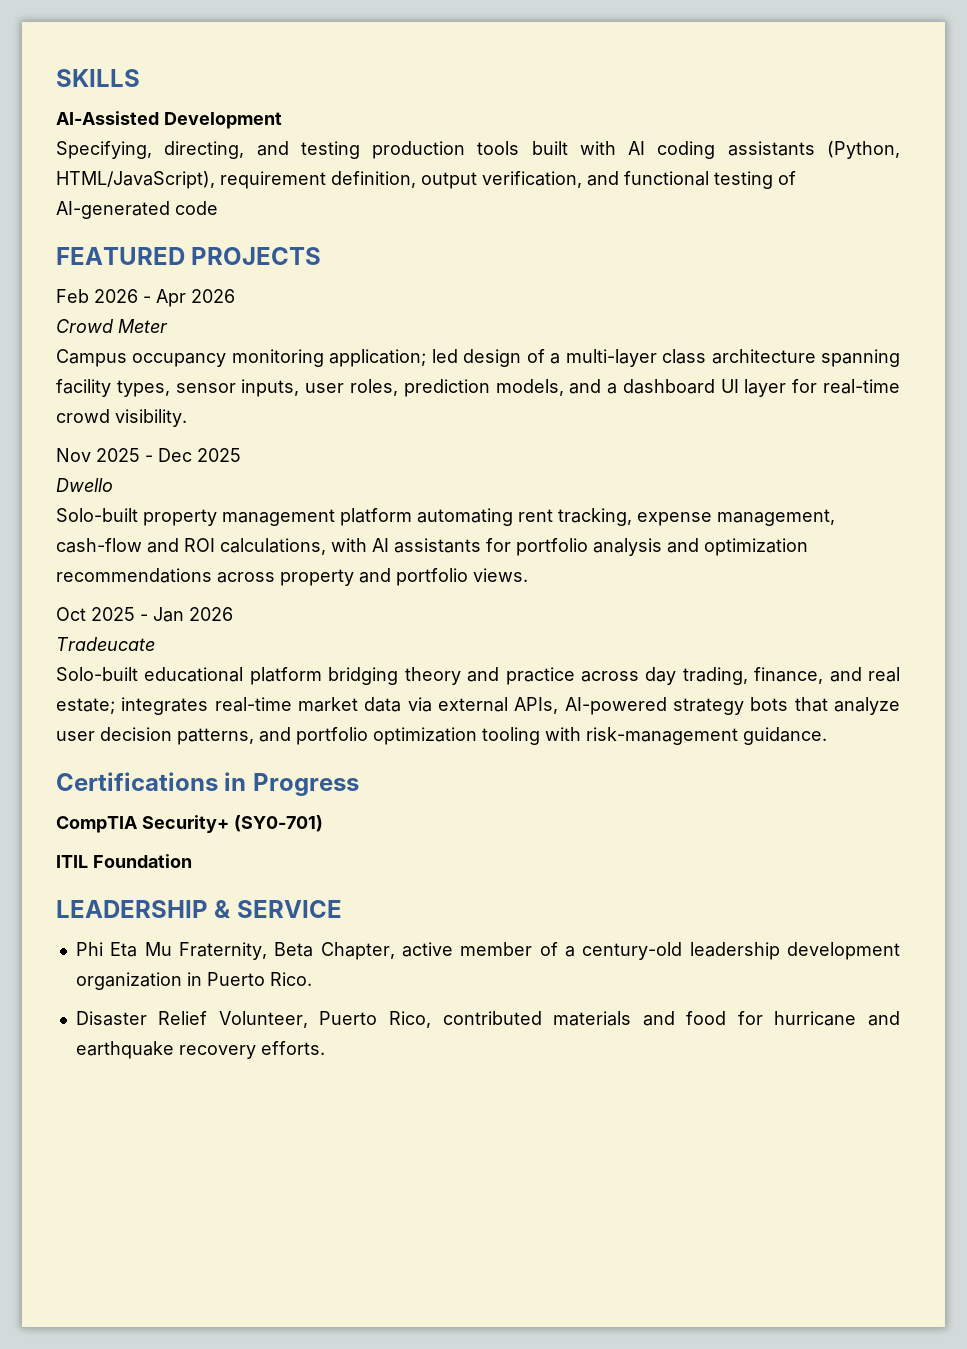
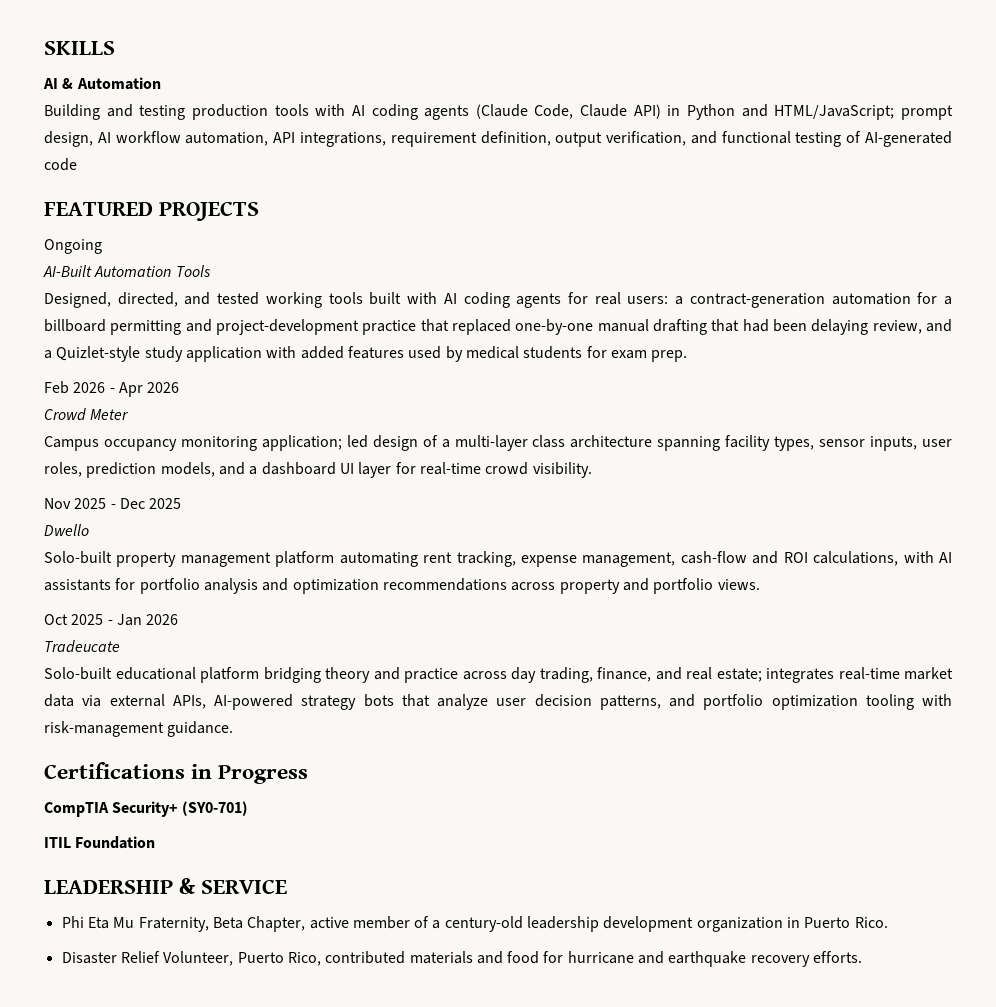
- AI-Assisted Development
- Specifying, directing, and testing production tools built with AI coding assistants (Python, HTML/JavaScript), requirement definition, output verification, and functional testing of AI-generated code
+ AI & Automation
+ Building and testing production tools with AI coding agents (Claude Code, Claude API) in Python and HTML/JavaScript; prompt design, AI workflow automation, API integrations, requirement definition, output verification, and functional testing of AI-generated code
+ Ongoing
+ AI-Built Automation Tools
+ Designed, directed, and tested working tools built with AI coding agents for real users: a contract-generation automation for a billboard permitting and project-development practice that replaced one-by-one manual drafting that had been delaying review, and a Quizlet-style study application with added features used by medical students for exam prep.

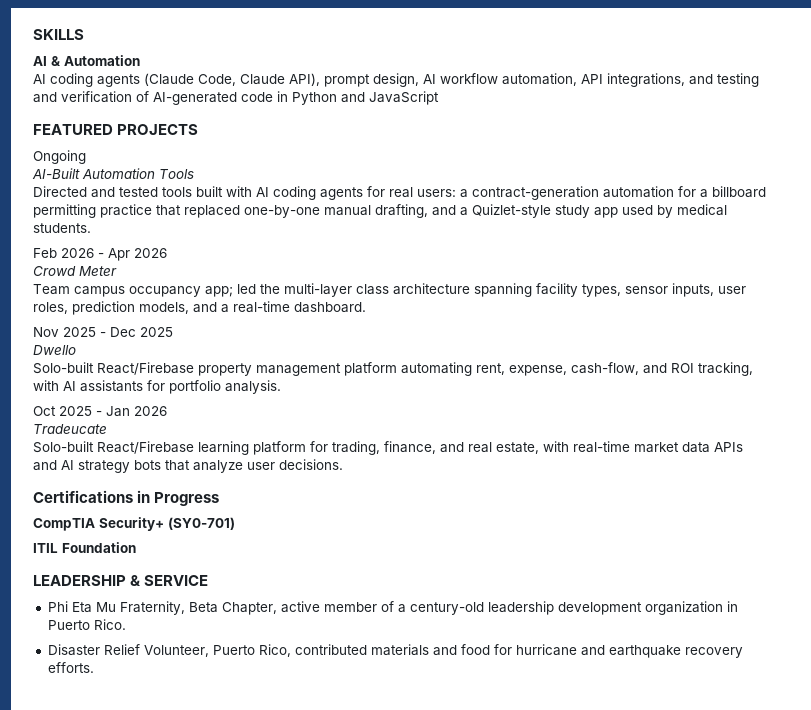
- Building and testing production tools with AI coding agents (Claude Code, Claude API) in Python and HTML/JavaScript; prompt design, AI workflow automation, API integrations, requirement definition, output verification, and functional testing of AI-generated code
+ AI coding agents (Claude Code, Claude API), prompt design, AI workflow automation, API integrations, and testing and verification of AI-generated code in Python and JavaScript
- Designed, directed, and tested working tools built with AI coding agents for real users: a contract-generation automation for a billboard permitting and project-development practice that replaced one-by-one manual drafting that had been delaying review, and a Quizlet-style study application with added features used by medical students for exam prep.
+ Directed and tested tools built with AI coding agents for real users: a contract-generation automation for a billboard permitting practice that replaced one-by-one manual drafting, and a Quizlet-style study app used by medical students.
- Campus occupancy monitoring application; led design of a multi-layer class architecture spanning facility types, sensor inputs, user roles, prediction models, and a dashboard UI layer for real-time crowd visibility.
+ Team campus occupancy app; led the multi-layer class architecture spanning facility types, sensor inputs, user roles, prediction models, and a real-time dashboard.
- Solo-built property management platform automating rent tracking, expense management, cash-flow and ROI calculations, with AI assistants for portfolio analysis and optimization recommendations across property and portfolio views.
+ Solo-built React/Firebase property management platform automating rent, expense, cash-flow, and ROI tracking, with AI assistants for portfolio analysis.
- Solo-built educational platform bridging theory and practice across day trading, finance, and real estate; integrates real-time market data via external APIs, AI-powered strategy bots that analyze user decision patterns, and portfolio optimization tooling with risk-management guidance.
+ Solo-built React/Firebase learning platform for trading, finance, and real estate, with real-time market data APIs and AI strategy bots that analyze user decisions.

